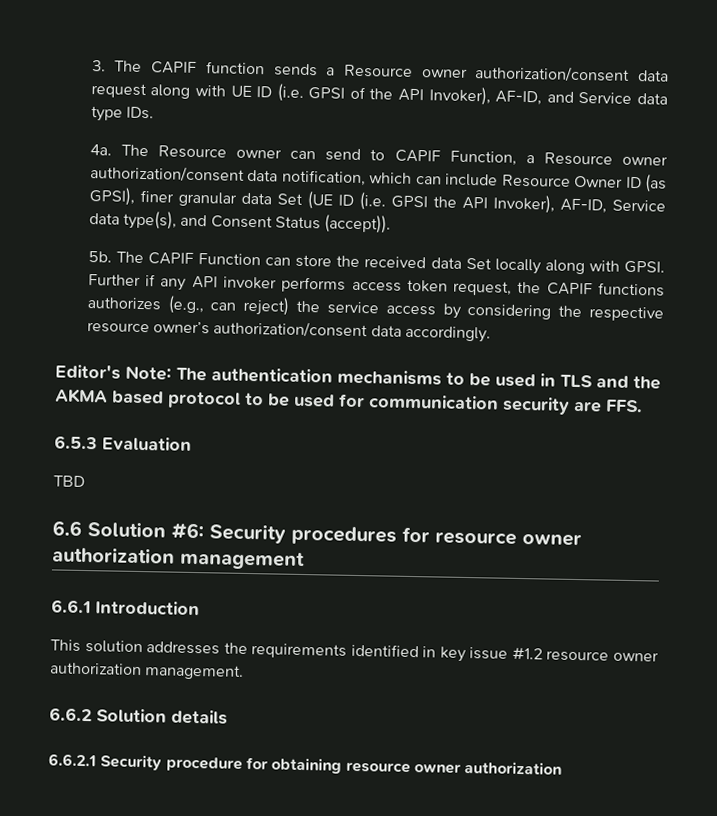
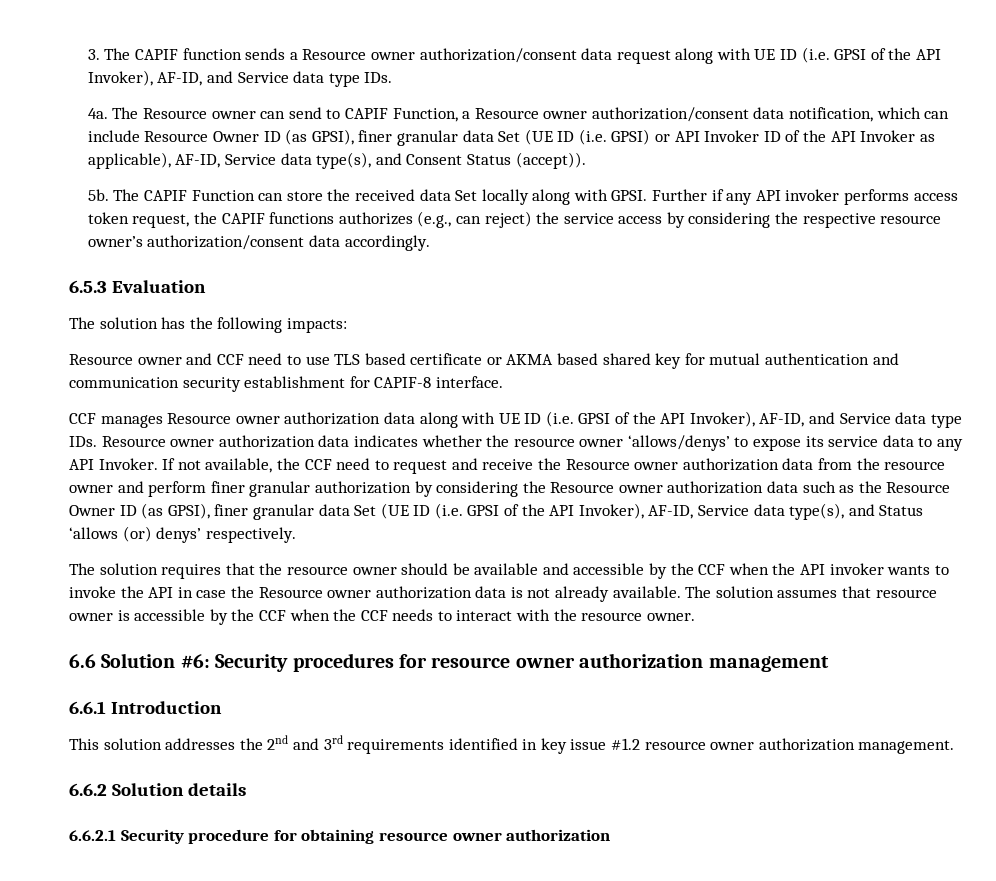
- The Resource owner can send to CAPIF Function, a Resource owner authorization/consent data notification, which can include Resource Owner ID (as GPSI), finer granular data Set (UE ID (i.e. GPSI the API Invoker), AF-ID, Service data type(s), and Consent Status (accept)).
+ The Resource owner can send to CAPIF Function, a Resource owner authorization/consent data notification, which can include Resource Owner ID (as GPSI), finer granular data Set (UE ID (i.e. GPSI) or API Invoker ID of the API Invoker as applicable), AF-ID, Service data type(s), and Consent Status (accept)).
- Editor's Note: The authentication mechanisms to be used in TLS and the AKMA based protocol to be used for communication security are FFS.
  6.5.3 Evaluation
- TBD
+ The solution has the following impacts:
+ Resource owner and CCF need to use TLS based certificate or AKMA based shared key for mutual authentication and communication security establishment for CAPIF-8 interface.
+ CCF manages Resource owner authorization data along with UE ID (i.e. GPSI of the API Invoker), AF-ID, and Service data type IDs. Resource owner authorization data indicates whether the resource owner ‘allows/denys’ to expose its service data to any API Invoker. If not available, the CCF need to request and receive the Resource owner authorization data from the resource owner and perform finer granular authorization by considering the Resource owner authorization data such as the Resource Owner ID (as GPSI), finer granular data Set (UE ID (i.e. GPSI of the API Invoker), AF-ID, Service data type(s), and Status ‘allows (or) denys’ respectively.
+ The solution requires that the resource owner should be available and accessible by the CCF when the API invoker wants to invoke the API in case the Resource owner authorization data is not already available. The solution assumes that resource owner is accessible by the CCF when the CCF needs to interact with the resource owner.
- This solution addresses the requirements identified in key issue #1.2 resource owner authorization management.
+ This solution addresses the 2nd and 3rd requirements identified in key issue #1.2 resource owner authorization management.

